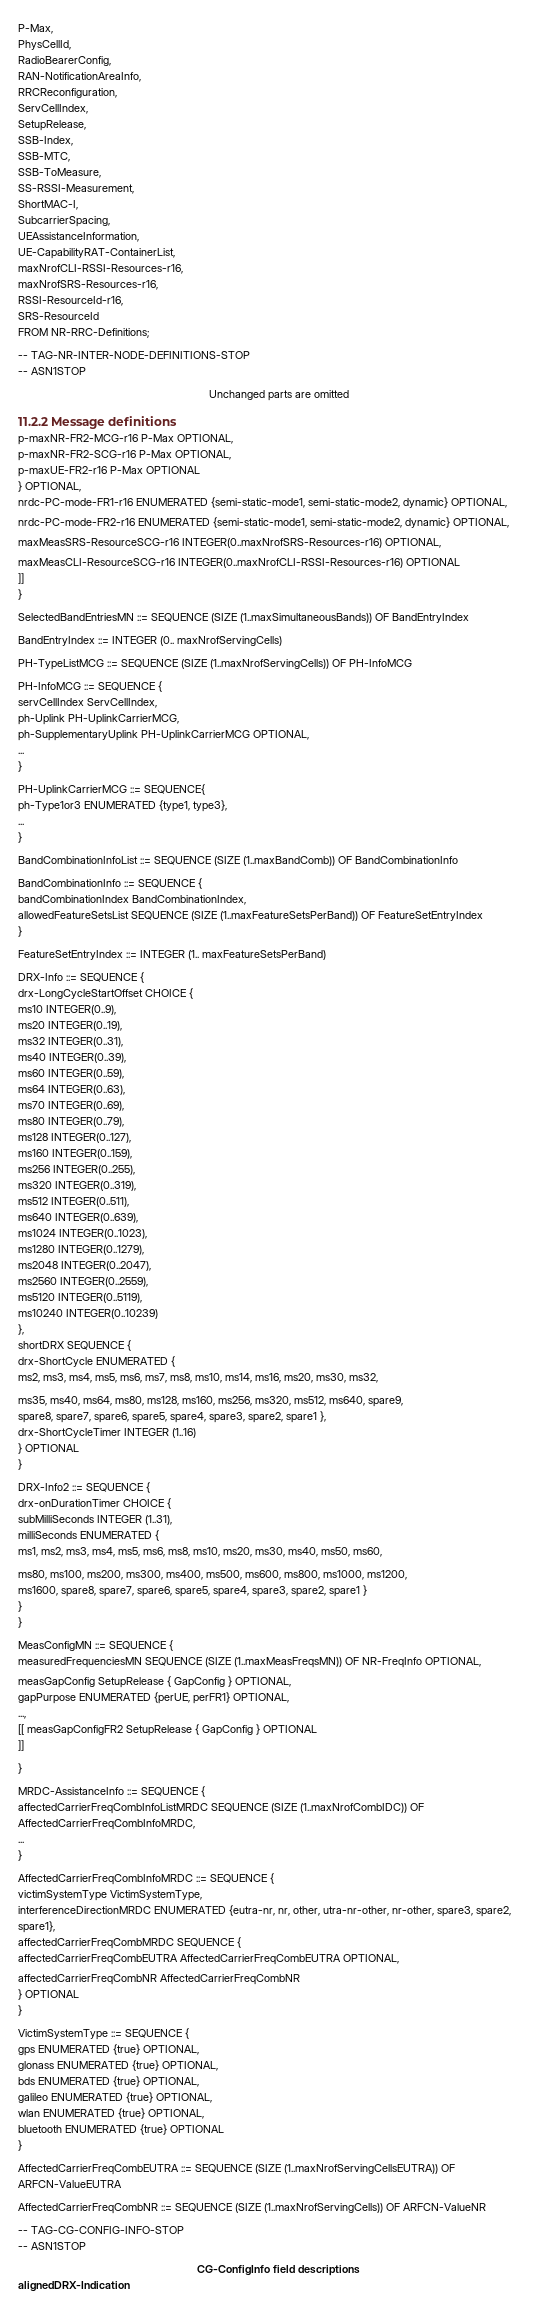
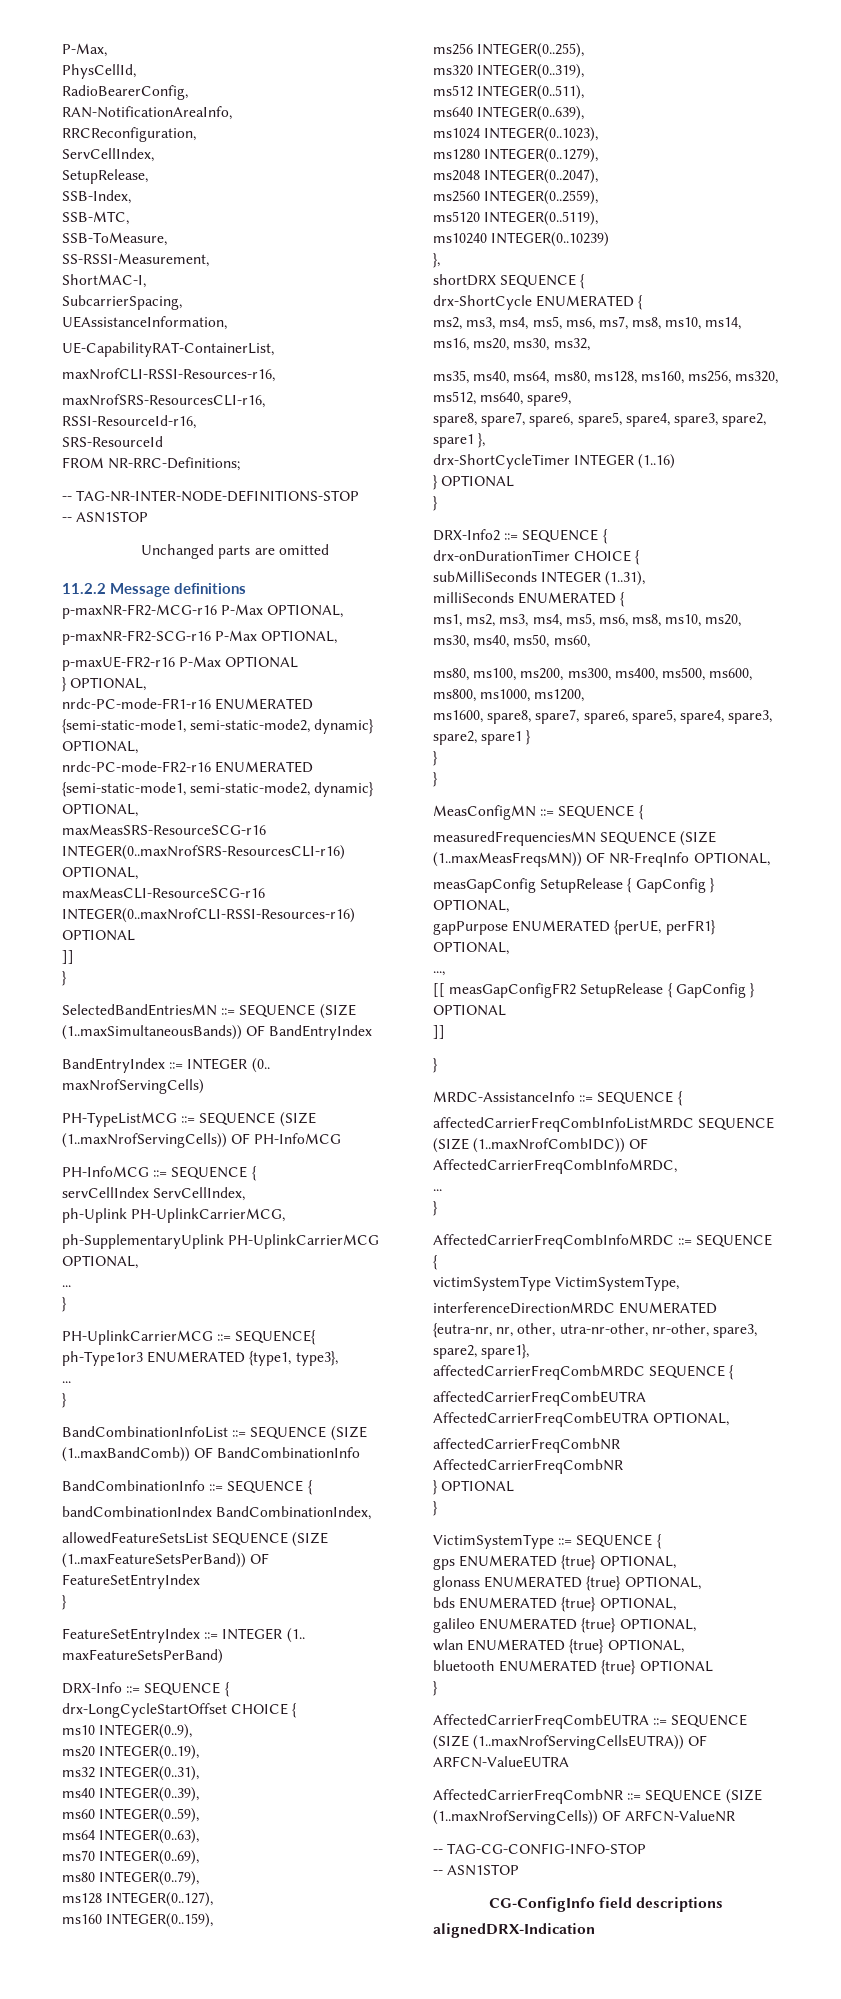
- maxNrofSRS-Resources-r16,
+ maxNrofSRS-ResourcesCLI-r16,
- maxMeasSRS-ResourceSCG-r16 INTEGER(0..maxNrofSRS-Resources-r16) OPTIONAL,
+ maxMeasSRS-ResourceSCG-r16 INTEGER(0..maxNrofSRS-ResourcesCLI-r16) OPTIONAL,

